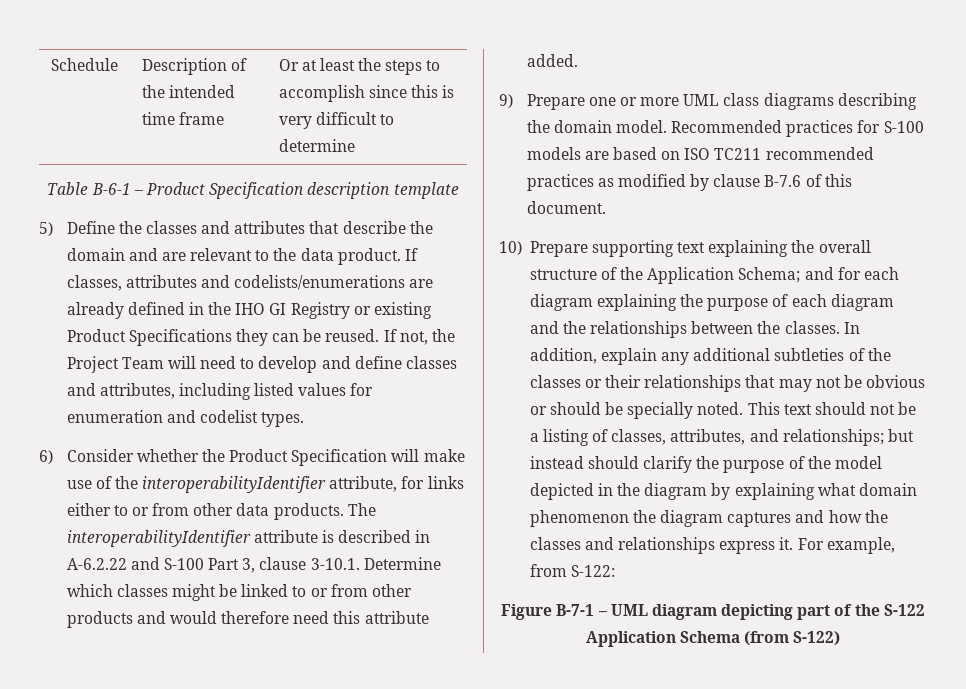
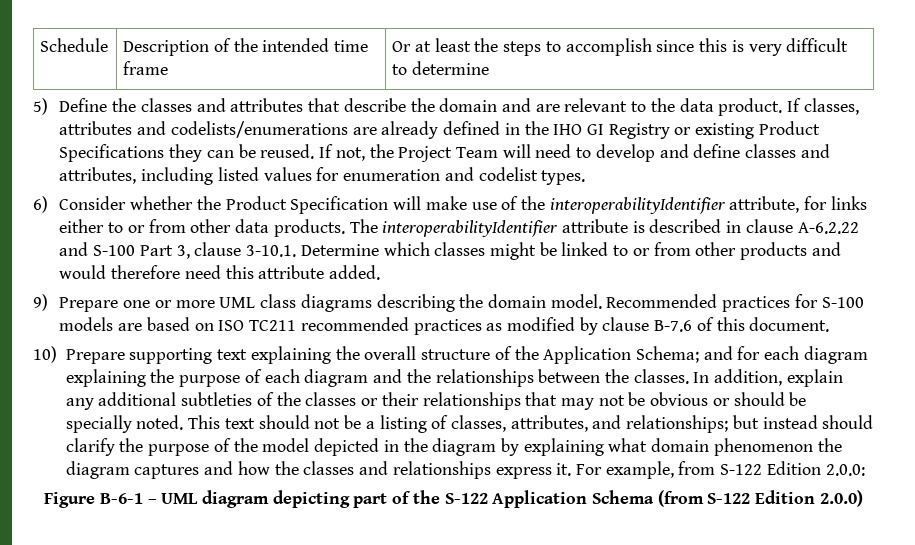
- Table B-6-1 – Product Specification description template
- The interoperabilityIdentifier attribute is described in A-6.2.22 and S-100 Part 3, clause 3-10.1. Determine which classes might be linked to or from other products and would therefore need this attribute added.
+ The interoperabilityIdentifier attribute is described in clause A-6.2.22 and S-100 Part 3, clause 3-10.1. Determine which classes might be linked to or from other products and would therefore need this attribute added.
- For example, from S-122:
+ For example, from S-122 Edition 2.0.0:
- Figure B-7-1 – UML diagram depicting part of the S-122 Application Schema (from S-122)
+ Figure B-6-1 – UML diagram depicting part of the S-122 Application Schema (from S-122 Edition 2.0.0)

